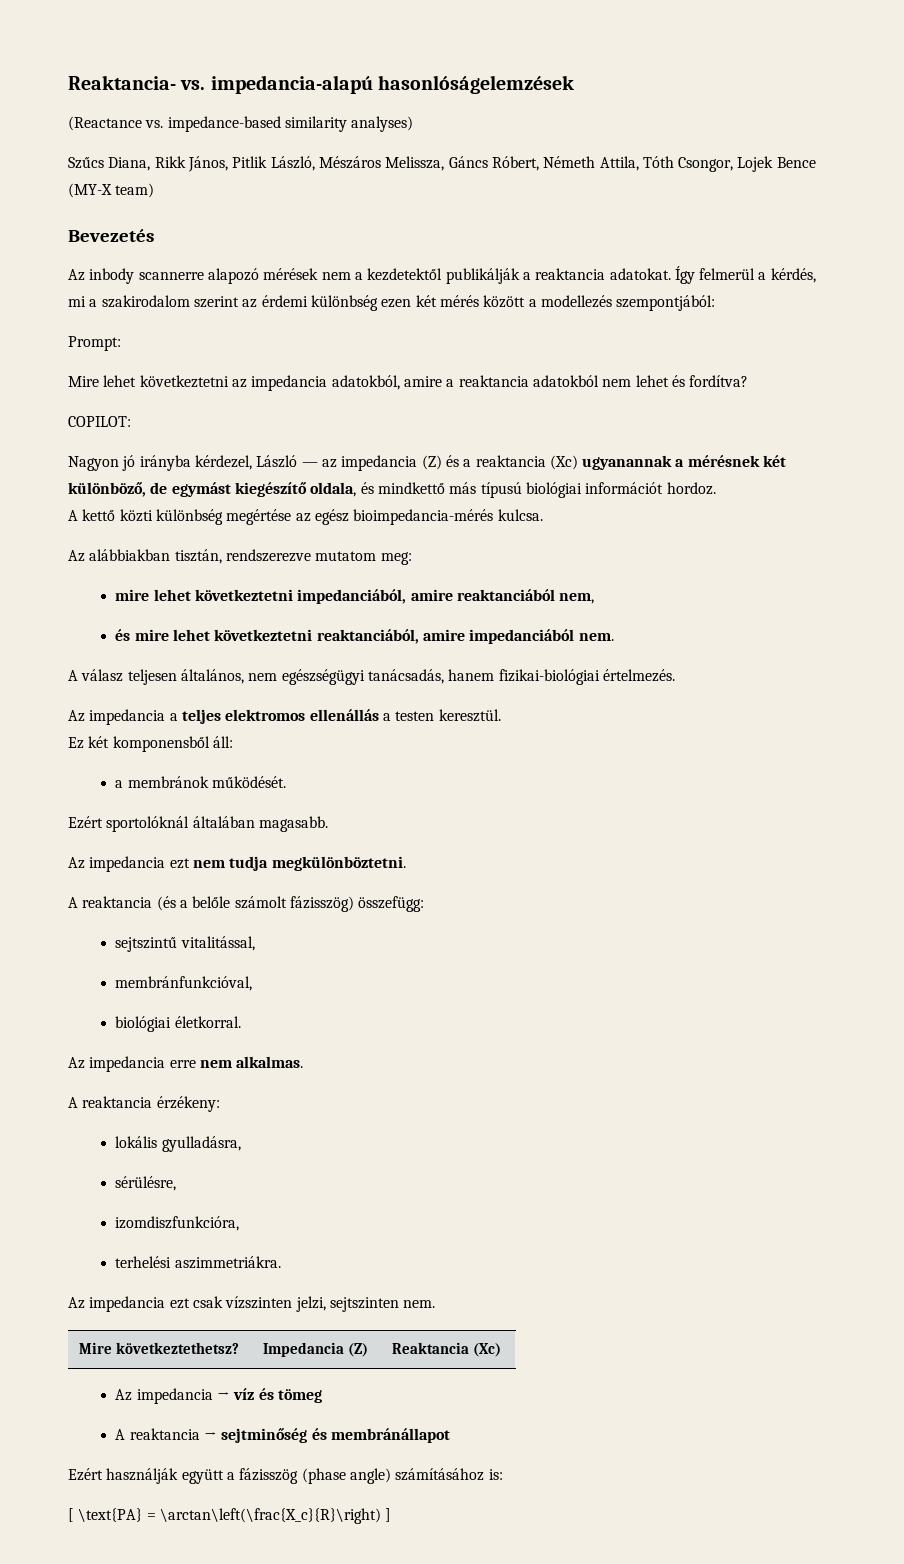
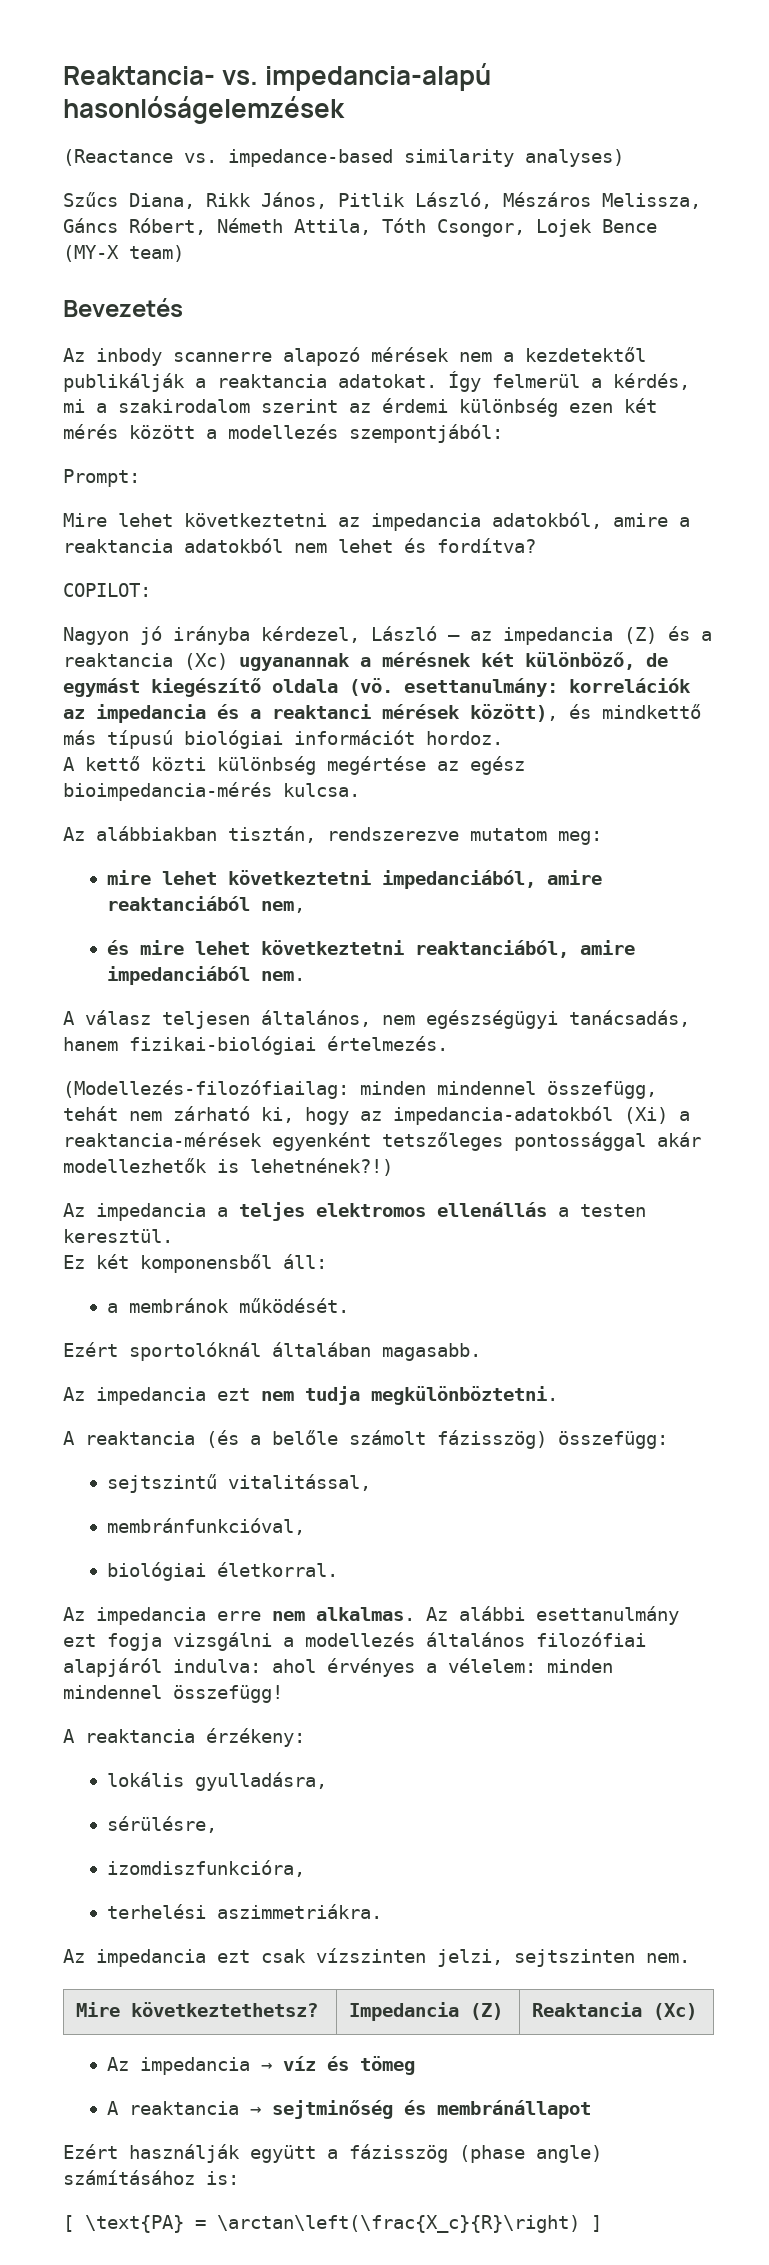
- Nagyon jó irányba kérdezel, László — az impedancia (Z) és a reaktancia (Xc) ugyanannak a mérésnek két különböző, de egymást kiegészítő oldala, és mindkettő más típusú biológiai információt hordoz.
+ Nagyon jó irányba kérdezel, László — az impedancia (Z) és a reaktancia (Xc) ugyanannak a mérésnek két különböző, de egymást kiegészítő oldala (vö. esettanulmány: korrelációk az impedancia és a reaktanci mérések között), és mindkettő más típusú biológiai információt hordoz.
+ (Modellezés-filozófiailag: minden mindennel összefügg, tehát nem zárható ki, hogy az impedancia-adatokból (Xi) a reaktancia-mérések egyenként tetszőleges pontossággal akár modellezhetők is lehetnének?!)
+ Az alábbi esettanulmány ezt fogja vizsgálni a modellezés általános filozófiai alapjáról indulva: ahol érvényes a vélelem: minden mindennel összefügg!

